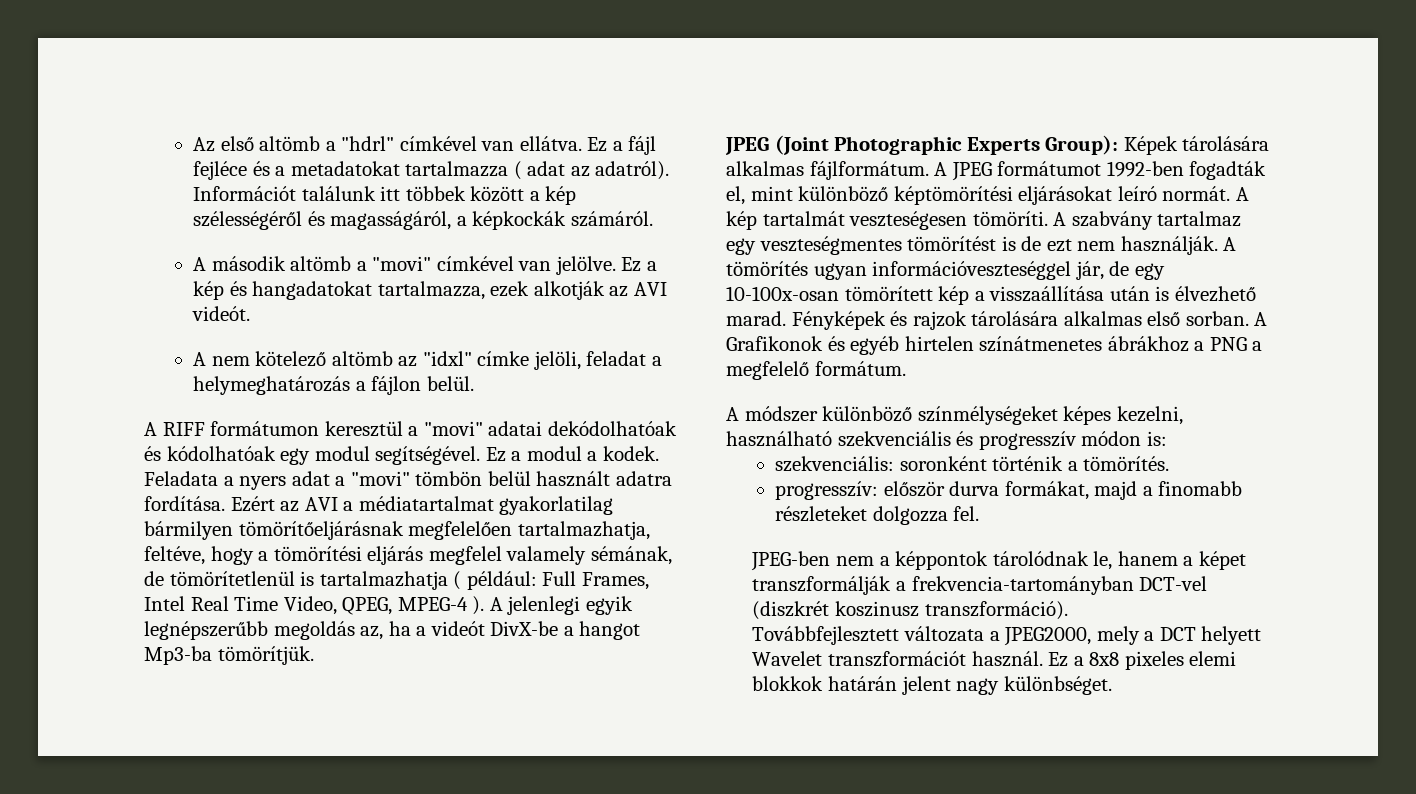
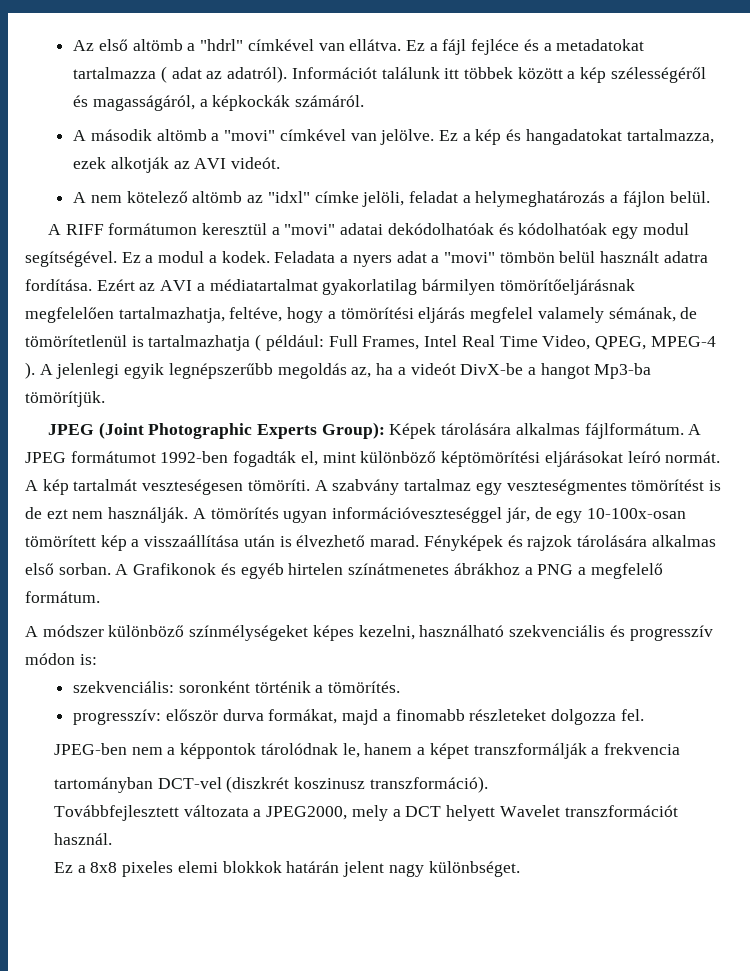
- JPEG-ben nem a képpontok tárolódnak le, hanem a képet transzformálják a frekvencia-tartományban DCT-vel (diszkrét koszinusz transzformáció).
+ JPEG-ben nem a képpontok tárolódnak le, hanem a képet transzformálják a frekvencia
+ tartományban DCT-vel (diszkrét koszinusz transzformáció).
- Továbbfejlesztett változata a JPEG2000, mely a DCT helyett Wavelet transzformációt használ. Ez a 8x8 pixeles elemi blokkok határán jelent nagy különbséget.
+ Továbbfejlesztett változata a JPEG2000, mely a DCT helyett Wavelet transzformációt használ.
+ Ez a 8x8 pixeles elemi blokkok határán jelent nagy különbséget.

